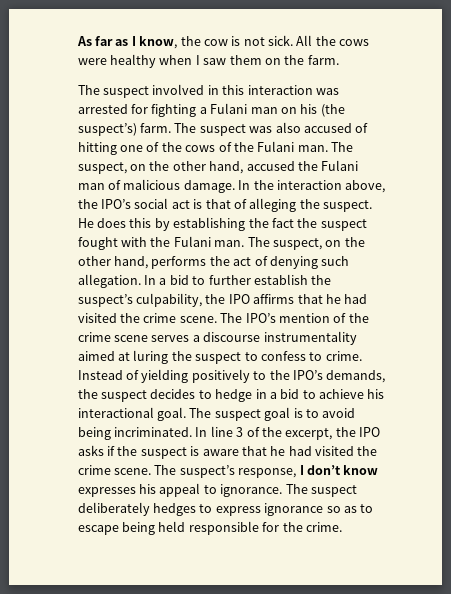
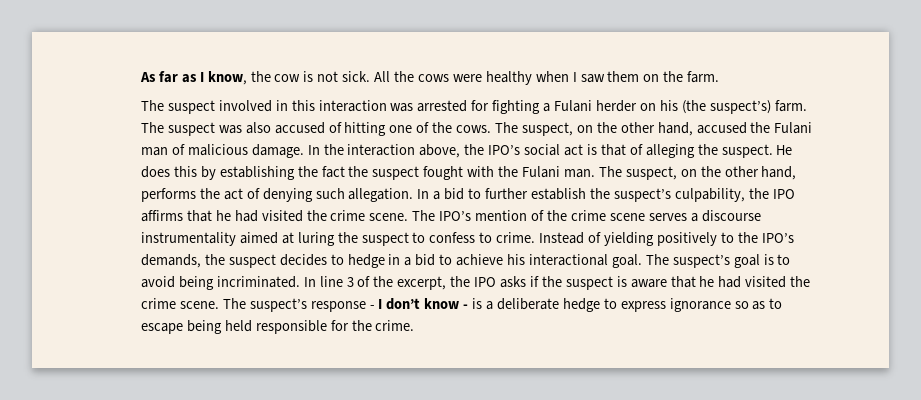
- The suspect involved in this interaction was arrested for fighting a Fulani man on his (the suspect’s) farm.
+ The suspect involved in this interaction was arrested for fighting a Fulani herder on his (the suspect’s) farm.
- The suspect was also accused of hitting one of the cows of the Fulani man.
+ The suspect was also accused of hitting one of the cows.
- The suspect goal is to avoid being incriminated.
+ The suspect’s goal is to avoid being incriminated.
- The suspect’s response, I don’t know expresses his appeal to ignorance. The suspect deliberately hedges to express ignorance so as to escape being held responsible for the crime.
+ The suspect’s response - I don’t know - is a deliberate hedge to express ignorance so as to escape being held responsible for the crime.

